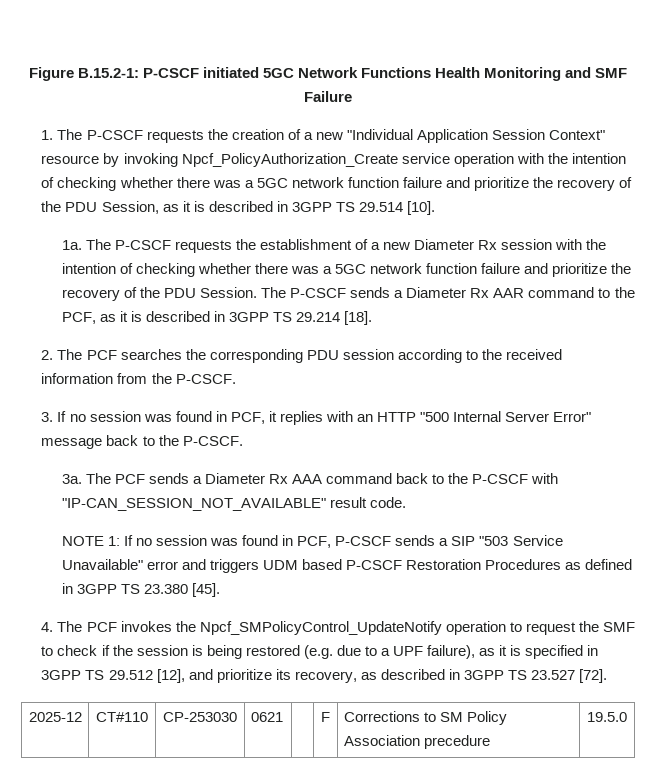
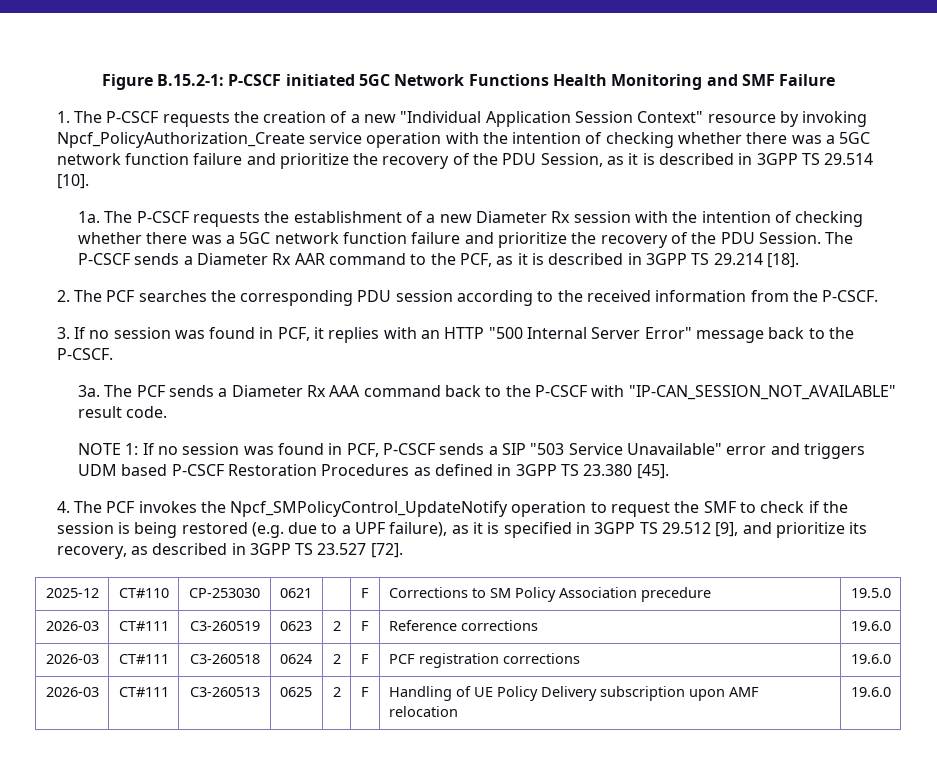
- 4. The PCF invokes the Npcf_SMPolicyControl_UpdateNotify operation to request the SMF to check if the session is being restored (e.g. due to a UPF failure), as it is specified in 3GPP TS 29.512 [12], and prioritize its recovery, as described in 3GPP TS 23.527 [72].
+ 4. The PCF invokes the Npcf_SMPolicyControl_UpdateNotify operation to request the SMF to check if the session is being restored (e.g. due to a UPF failure), as it is specified in 3GPP TS 29.512 [9], and prioritize its recovery, as described in 3GPP TS 23.527 [72].
+ 2026-03 | CT#111 | C3-260519 | 0623 | 2 | F | Reference corrections | 19.6.0
+ 2026-03 | CT#111 | C3-260518 | 0624 | 2 | F | PCF registration corrections | 19.6.0
+ 2026-03 | CT#111 | C3-260513 | 0625 | 2 | F | Handling of UE Policy Delivery subscription upon AMF relocation | 19.6.0

